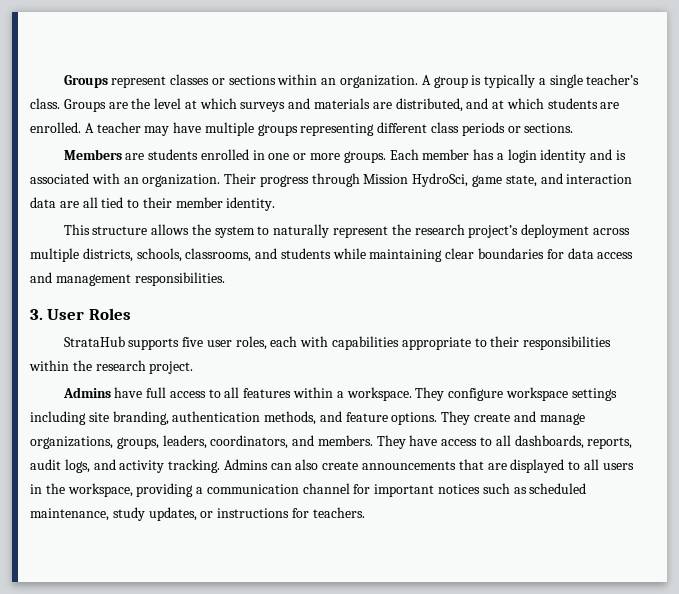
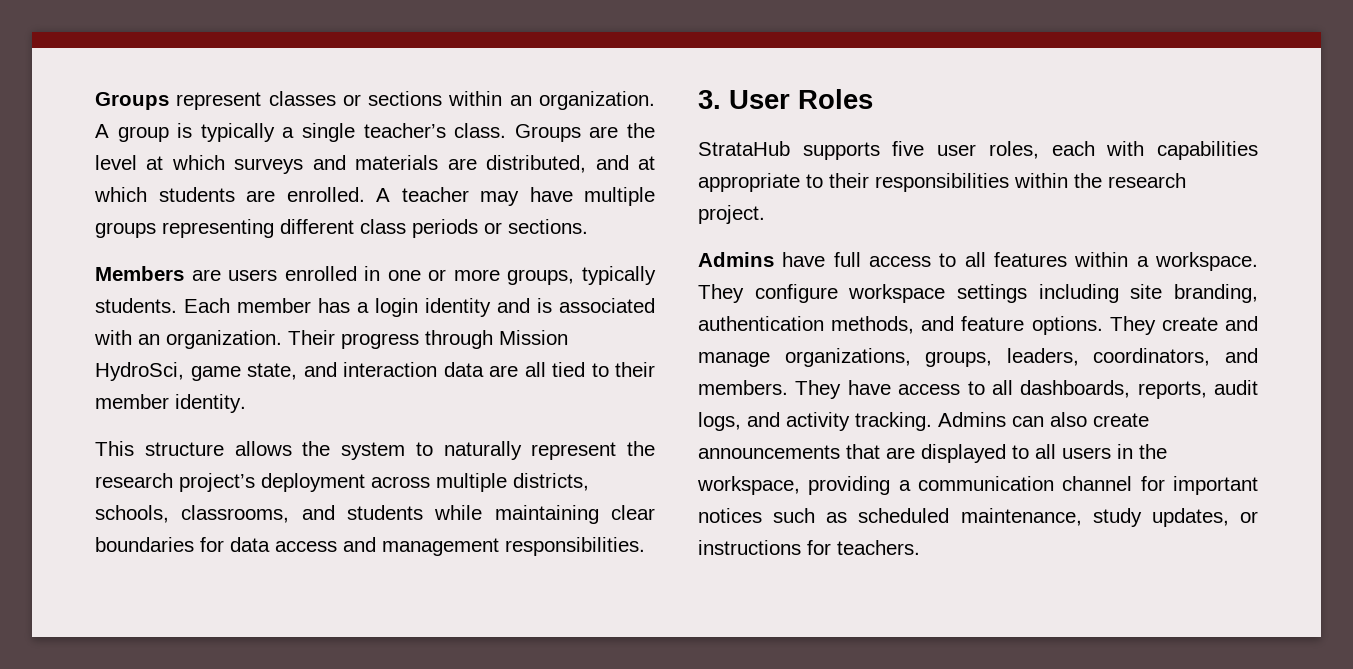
- Members are students enrolled in one or more groups.
+ Members are users enrolled in one or more groups, typically students.

